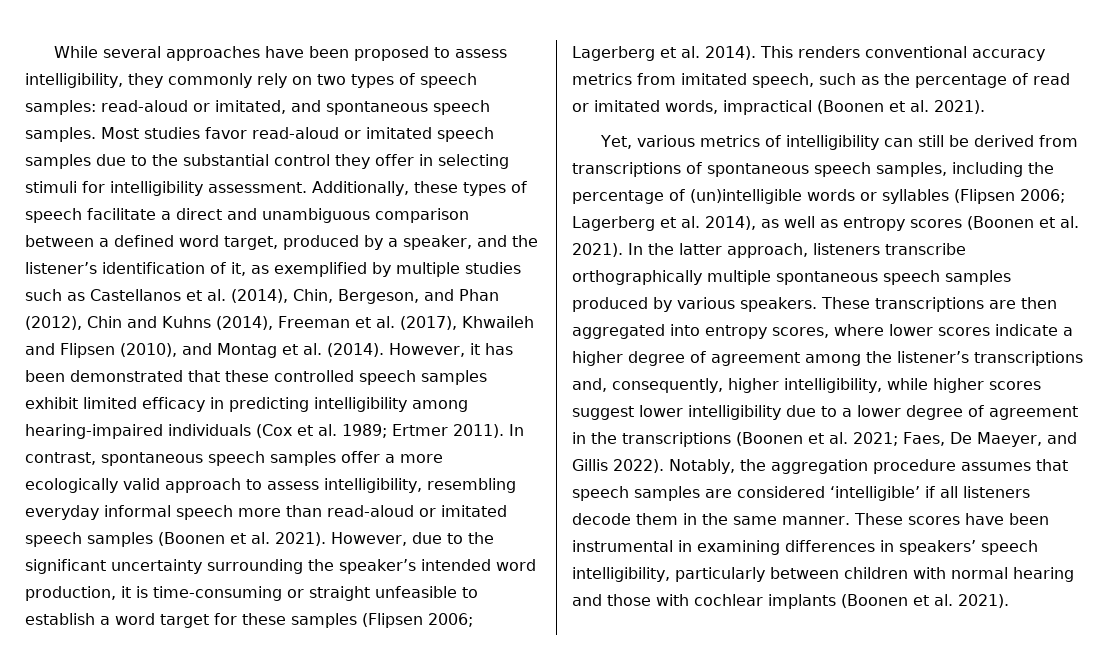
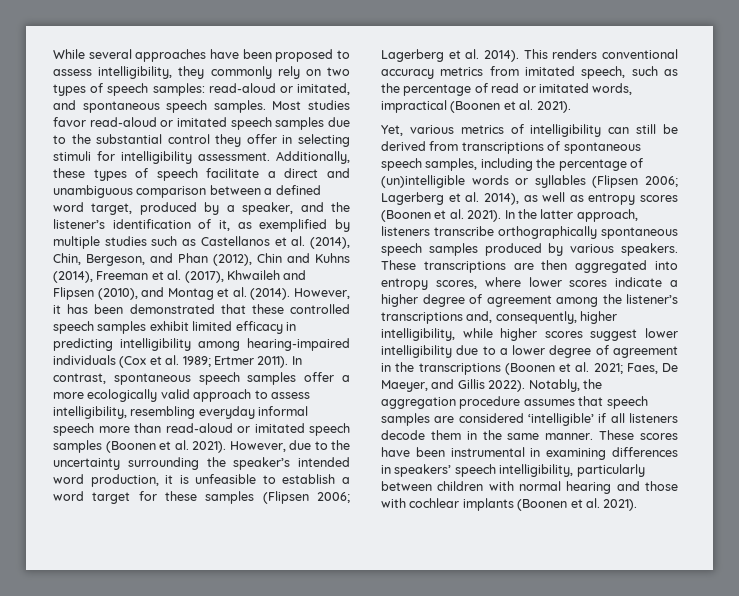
- However, due to the significant uncertainty surrounding the speaker’s intended word production, it is time-consuming or straight unfeasible to establish a word target for these samples (Flipsen 2006; Lagerberg et al. 2014).
+ However, due to the uncertainty surrounding the speaker’s intended word production, it is unfeasible to establish a word target for these samples (Flipsen 2006; Lagerberg et al. 2014).
- In the latter approach, listeners transcribe orthographically multiple spontaneous speech samples produced by various speakers.
+ In the latter approach, listeners transcribe orthographically spontaneous speech samples produced by various speakers.

